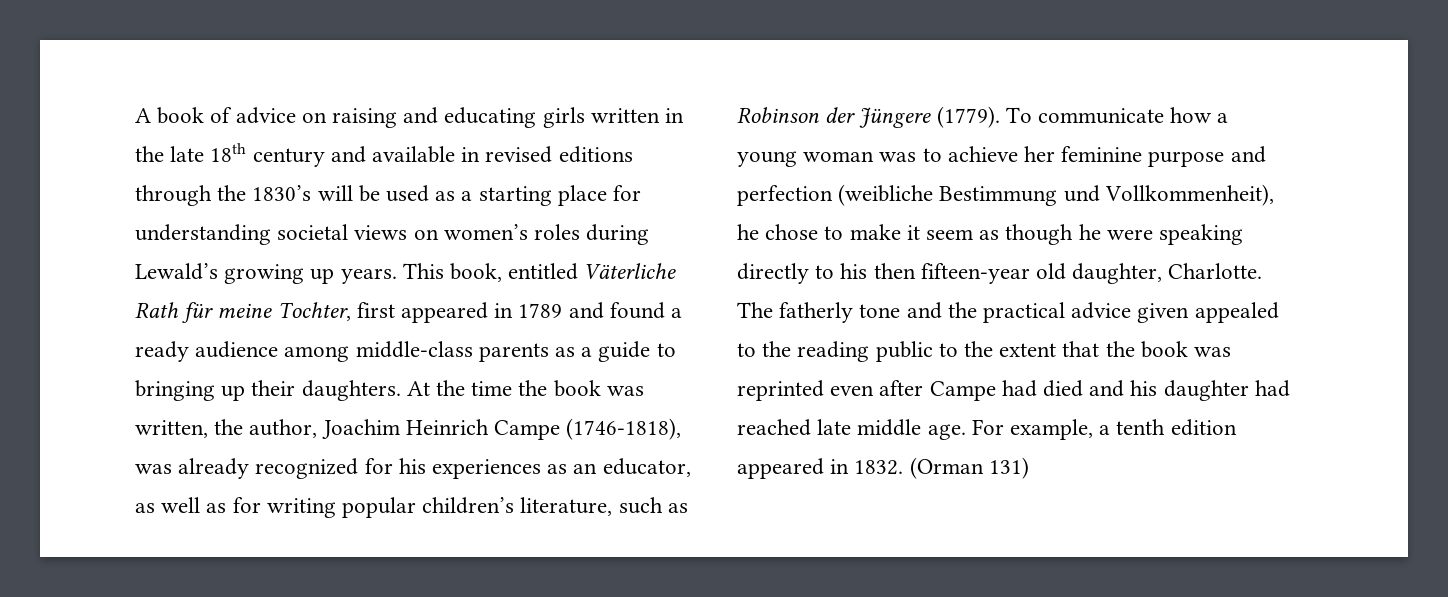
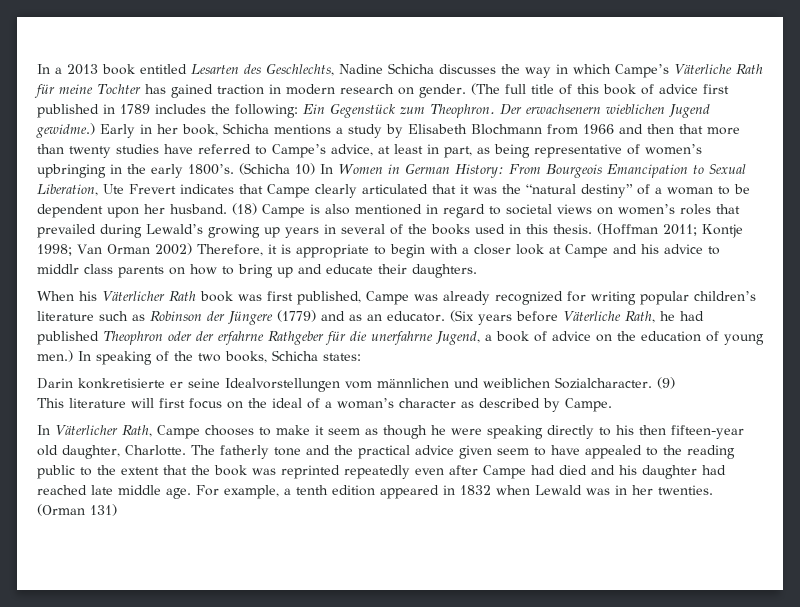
- A book of advice on raising and educating girls written in the late 18th century and available in revised editions through the 1830’s will be used as a starting place for understanding societal views on women’s roles during Lewald’s growing up years. This book, entitled Väterliche Rath für meine Tochter, first appeared in 1789 and found a ready audience among middle-class parents as a guide to bringing up their daughters. At the time the book was written, the author, Joachim Heinrich Campe (1746-1818), was already recognized for his experiences as an educator, as well as for writing popular children’s literature, such as Robinson der Jüngere (1779). To communicate how a young woman was to achieve her feminine purpose and perfection (weibliche Bestimmung und Vollkommenheit), he chose to make it seem as though he were speaking directly to his then fifteen-year old daughter, Charlotte.
+ In a 2013 book entitled Lesarten des Geschlechts, Nadine Schicha discusses the way in which Campe’s Väterliche Rath für meine Tochter has gained traction in modern research on gender. (The full title of this book of advice first published in 1789 includes the following: Ein Gegenstück zum Theophron. Der erwachsenern wieblichen Jugend gewidme.) Early in her book, Schicha mentions a study by Elisabeth Blochmann from 1966 and then that more than twenty studies have referred to Campe’s advice, at least in part, as being representative of women’s upbringing in the early 1800’s. (Schicha 10) In Women in German History: From Bourgeois Emancipation to Sexual Liberation, Ute Frevert indicates that Campe clearly articulated that it was the “natural destiny” of a woman to be dependent upon her husband. (18) Campe is also mentioned in regard to societal views on women’s roles that prevailed during Lewald’s growing up years in several of the books used in this thesis. (Hoffman 2011; Kontje 1998; Van Orman 2002) Therefore, it is appropriate to begin with a closer look at Campe and his advice to middlr class parents on how to bring up and educate their daughters.
+ When his Väterlicher Rath book was first published, Campe was already recognized for writing popular children’s literature such as Robinson der Jüngere (1779) and as an educator. (Six years before Väterliche Rath, he had published Theophron oder der erfahrne Rathgeber für die unerfahrne Jugend, a book of advice on the education of young men.) In speaking of the two books, Schicha states:
+ Darin konkretisierte er seine Idealvorstellungen vom männlichen und weiblichen Sozialcharacter. (9)
+ This literature will first focus on the ideal of a woman’s character as described by Campe.
+ In Väterlicher Rath, Campe chooses to make it seem as though he were speaking directly to his then fifteen-year old daughter, Charlotte.
- The fatherly tone and the practical advice given appealed to the reading public to the extent that the book was reprinted even after Campe had died and his daughter had reached late middle age.
+ The fatherly tone and the practical advice given seem to have appealed to the reading public to the extent that the book was reprinted repeatedly even after Campe had died and his daughter had reached late middle age.
- For example, a tenth edition appeared in 1832.
+ For example, a tenth edition appeared in 1832 when Lewald was in her twenties.

